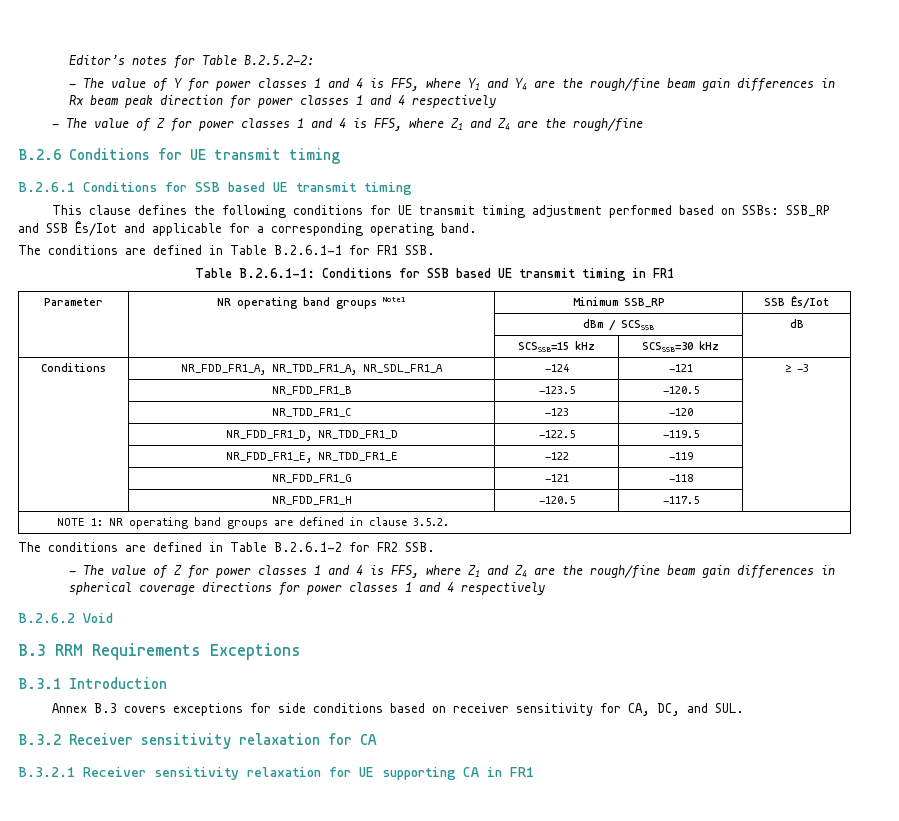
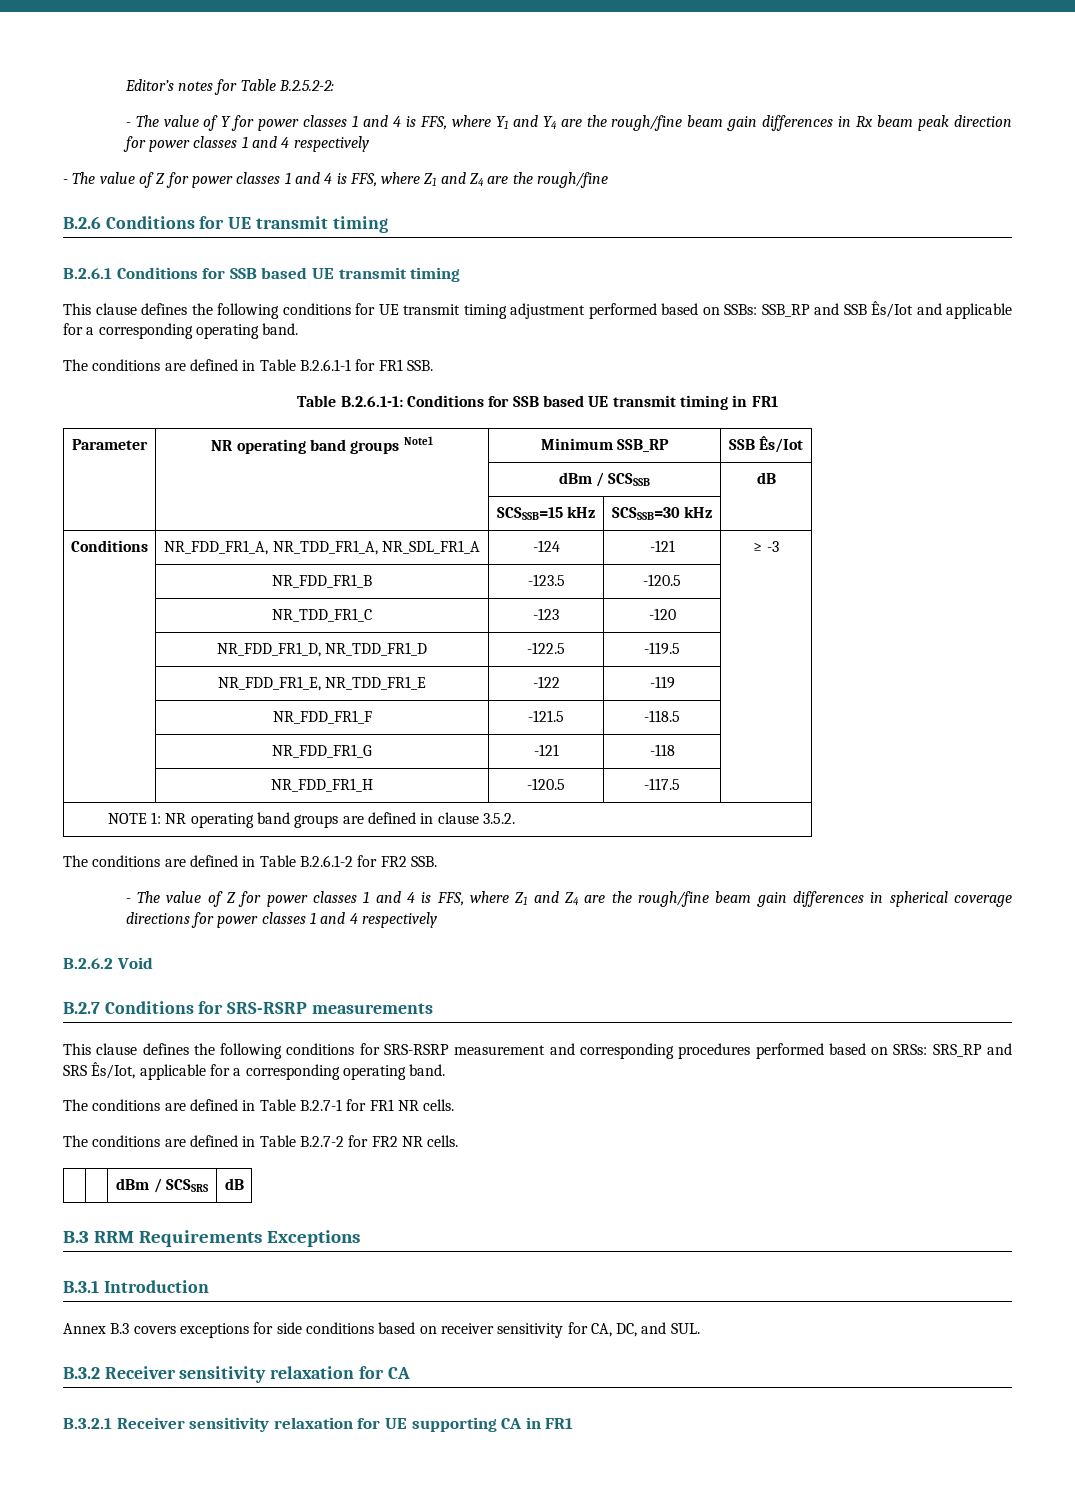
+ | NR_FDD_FR1_F | -121.5 | -118.5 |
+ B.2.7 Conditions for SRS-RSRP measurements
+ This clause defines the following conditions for SRS-RSRP measurement and corresponding procedures performed based on SRSs: SRS_RP and SRS Ês/Iot, applicable for a corresponding operating band.
+ The conditions are defined in Table B.2.7-1 for FR1 NR cells.
+ The conditions are defined in Table B.2.7-2 for FR2 NR cells.
+ | | dBm / SCSSRS | dB

